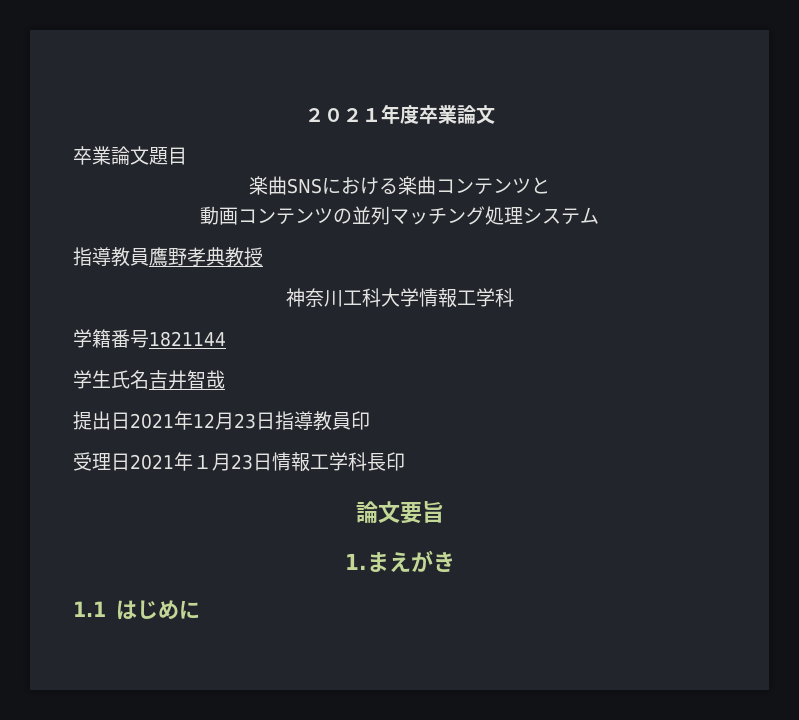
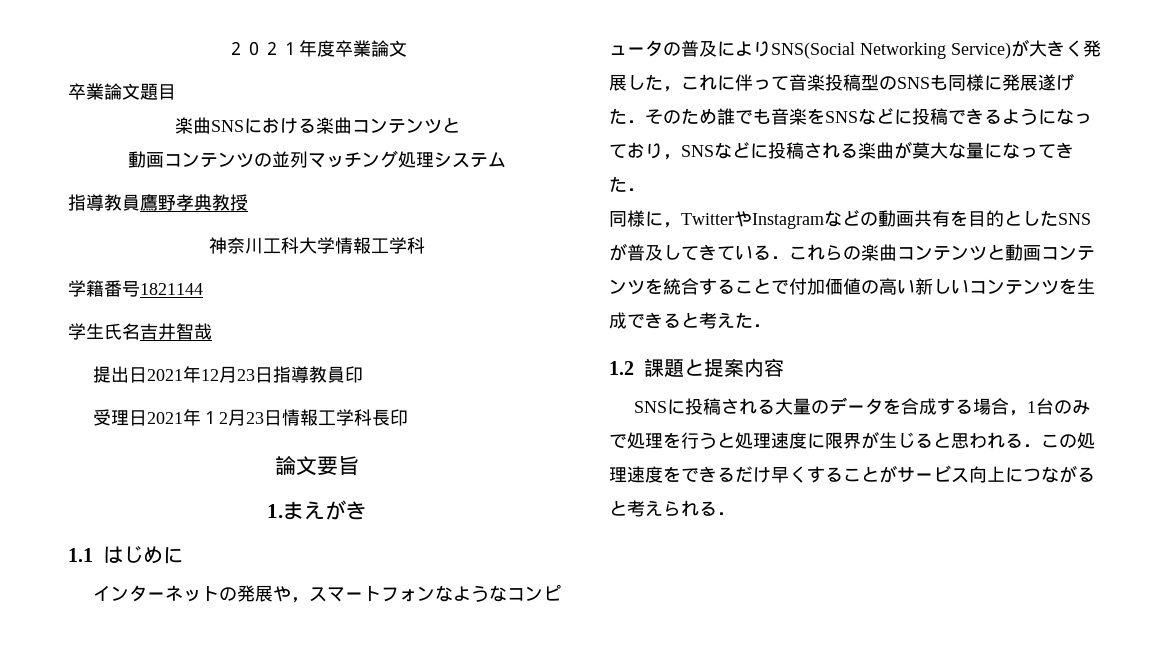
- 受理日2021年１月23日情報工学科長印
+ 受理日2021年１2月23日情報工学科長印
+ インターネットの発展や，スマートフォンなようなコンピュータの普及によりSNS(Social Networking Service)が大きく発展した，これに伴って音楽投稿型のSNSも同様に発展遂げた．そのため誰でも音楽をSNSなどに投稿できるようになっており，SNSなどに投稿される楽曲が莫大な量になってきた．
+ 同様に，TwitterやInstagramなどの動画共有を目的としたSNSが普及してきている．これらの楽曲コンテンツと動画コンテンツを統合することで付加価値の高い新しいコンテンツを生成できると考えた．
+ 1.2課題と提案内容
+ SNSに投稿される大量のデータを合成する場合，1台のみで処理を行うと処理速度に限界が生じると思われる．この処理速度をできるだけ早くすることがサービス向上につながると考えられる．

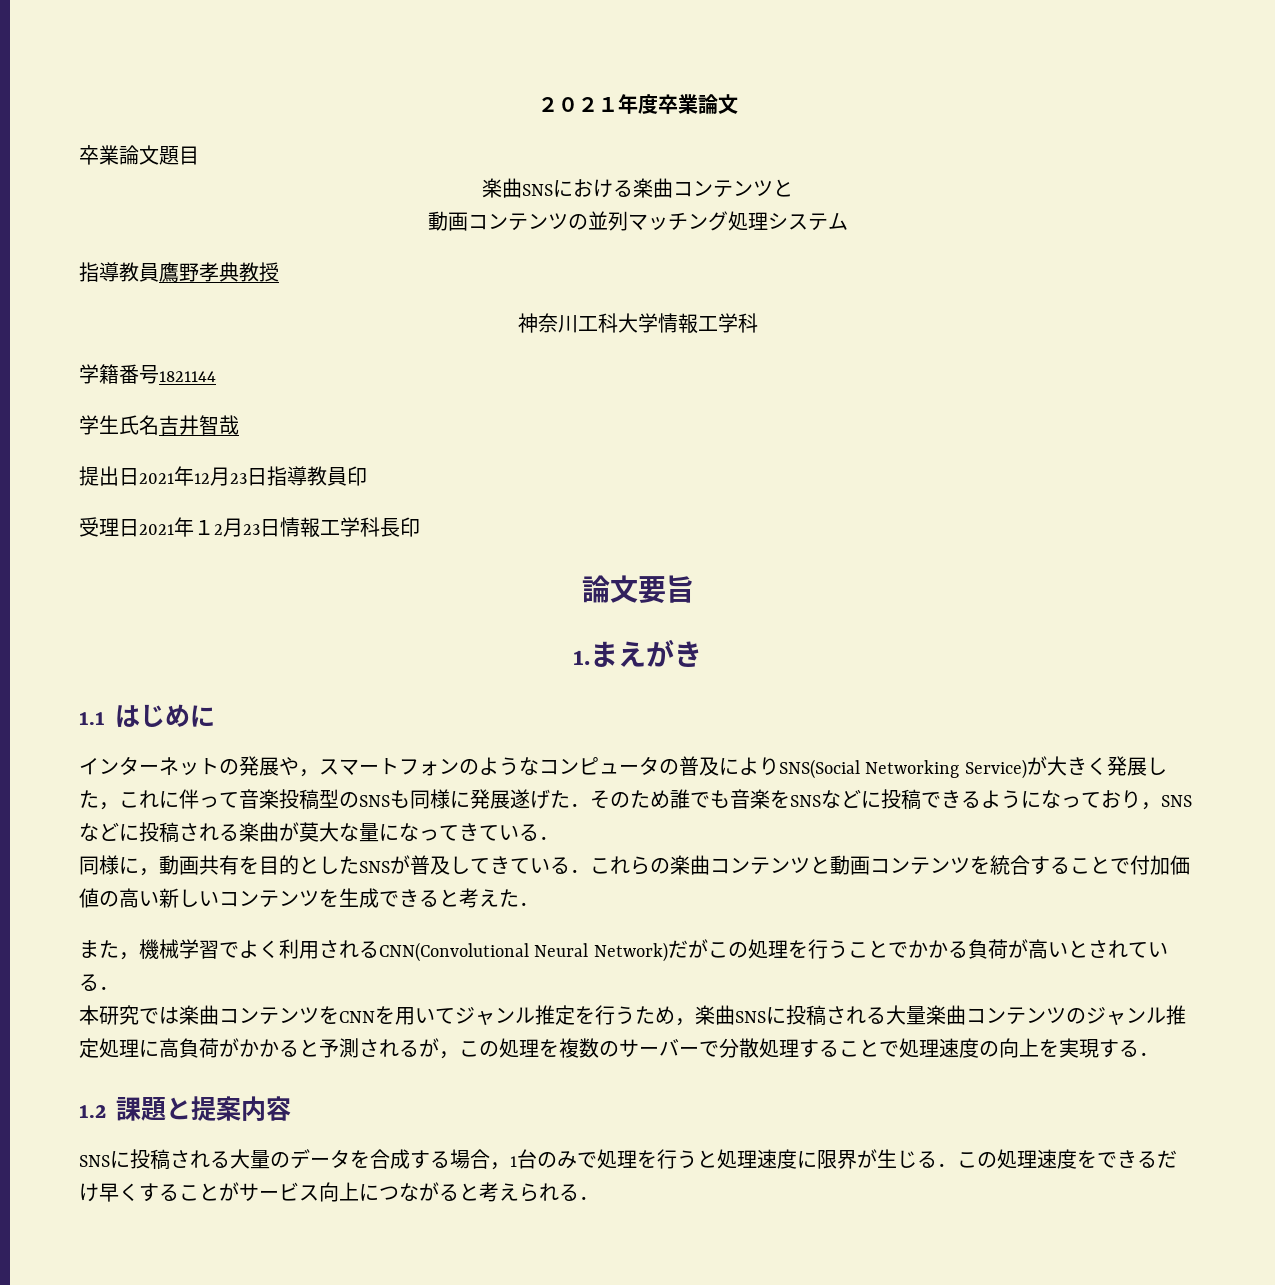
- インターネットの発展や，スマートフォンなようなコンピュータの普及によりSNS(Social Networking Service)が大きく発展した，これに伴って音楽投稿型のSNSも同様に発展遂げた．そのため誰でも音楽をSNSなどに投稿できるようになっており，SNSなどに投稿される楽曲が莫大な量になってきた．
+ インターネットの発展や，スマートフォンのようなコンピュータの普及によりSNS(Social Networking Service)が大きく発展した，これに伴って音楽投稿型のSNSも同様に発展遂げた．そのため誰でも音楽をSNSなどに投稿できるようになっており，SNSなどに投稿される楽曲が莫大な量になってきている．
- 同様に，TwitterやInstagramなどの動画共有を目的としたSNSが普及してきている．これらの楽曲コンテンツと動画コンテンツを統合することで付加価値の高い新しいコンテンツを生成できると考えた．
+ 同様に，動画共有を目的としたSNSが普及してきている．これらの楽曲コンテンツと動画コンテンツを統合することで付加価値の高い新しいコンテンツを生成できると考えた．
+ また，機械学習でよく利用されるCNN(Convolutional Neural Network)だがこの処理を行うことでかかる負荷が高いとされている．
+ 本研究では楽曲コンテンツをCNNを用いてジャンル推定を行うため，楽曲SNSに投稿される大量楽曲コンテンツのジャンル推定処理に高負荷がかかると予測されるが，この処理を複数のサーバーで分散処理することで処理速度の向上を実現する．
- SNSに投稿される大量のデータを合成する場合，1台のみで処理を行うと処理速度に限界が生じると思われる．この処理速度をできるだけ早くすることがサービス向上につながると考えられる．
+ SNSに投稿される大量のデータを合成する場合，1台のみで処理を行うと処理速度に限界が生じる．この処理速度をできるだけ早くすることがサービス向上につながると考えられる．

